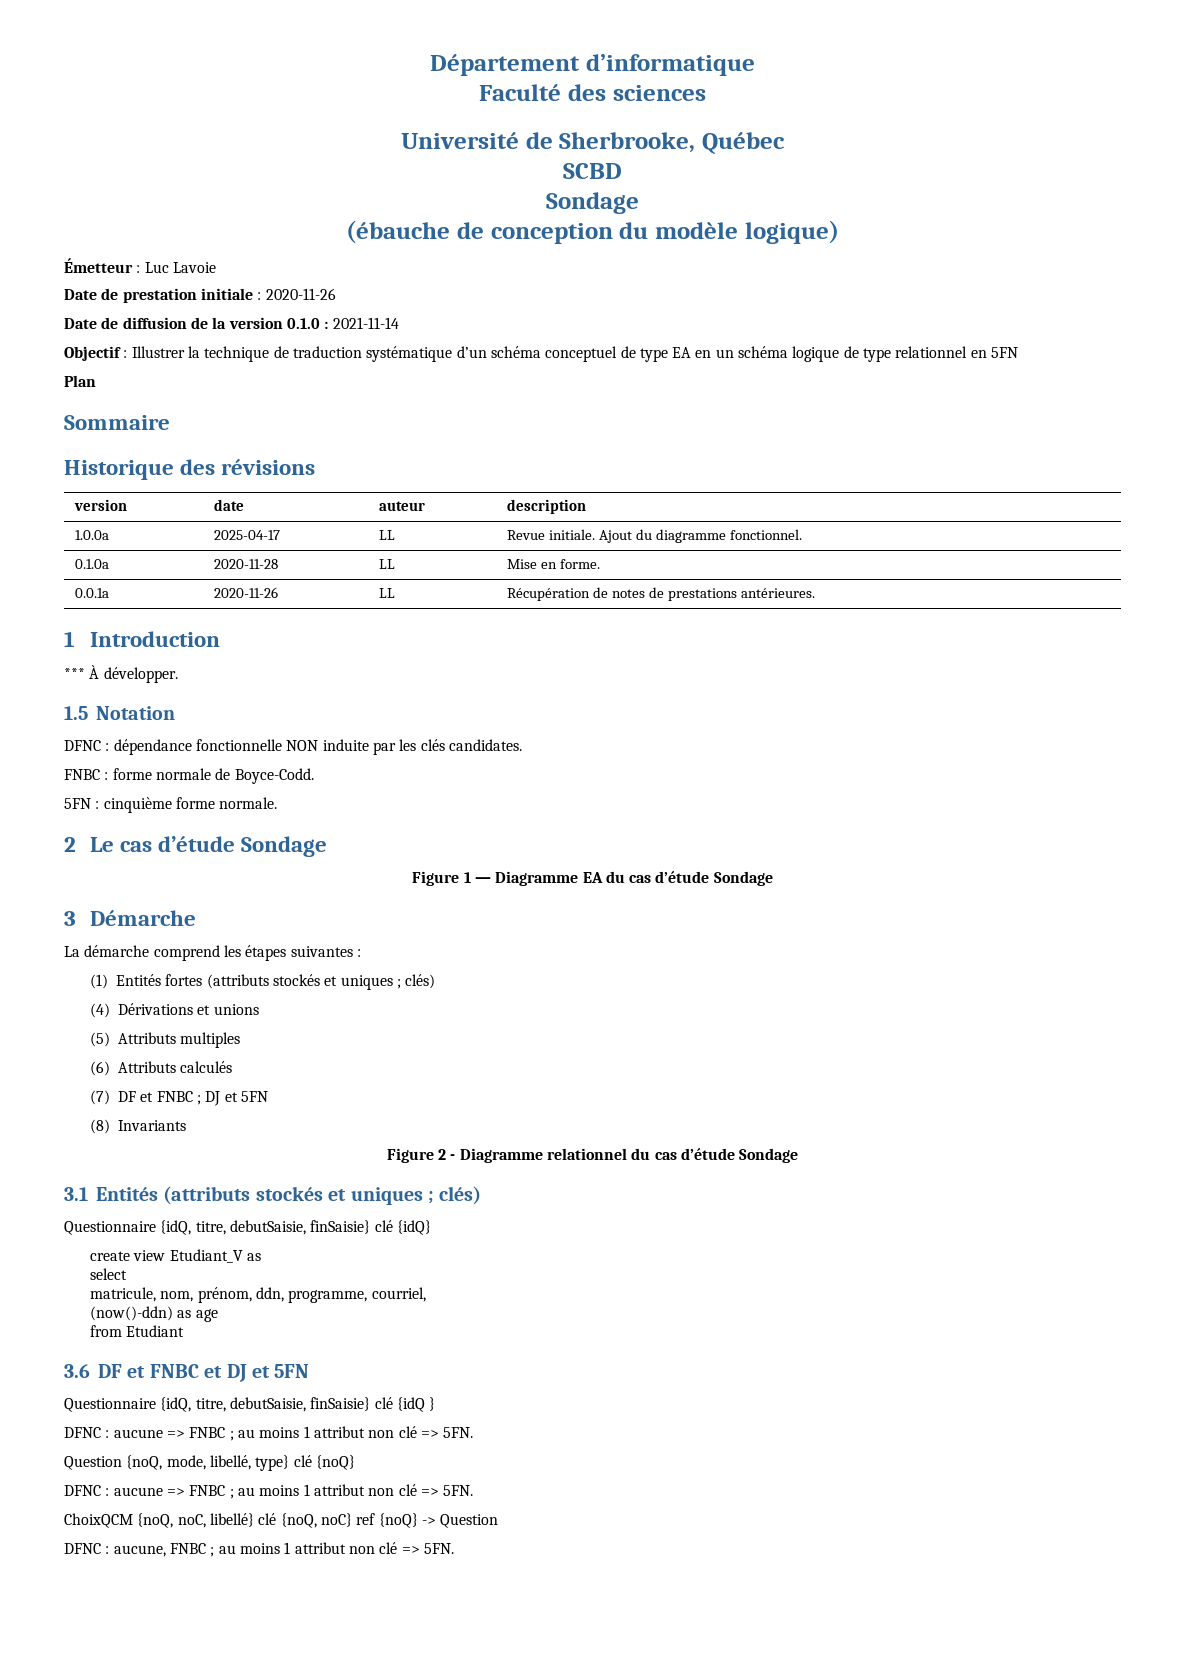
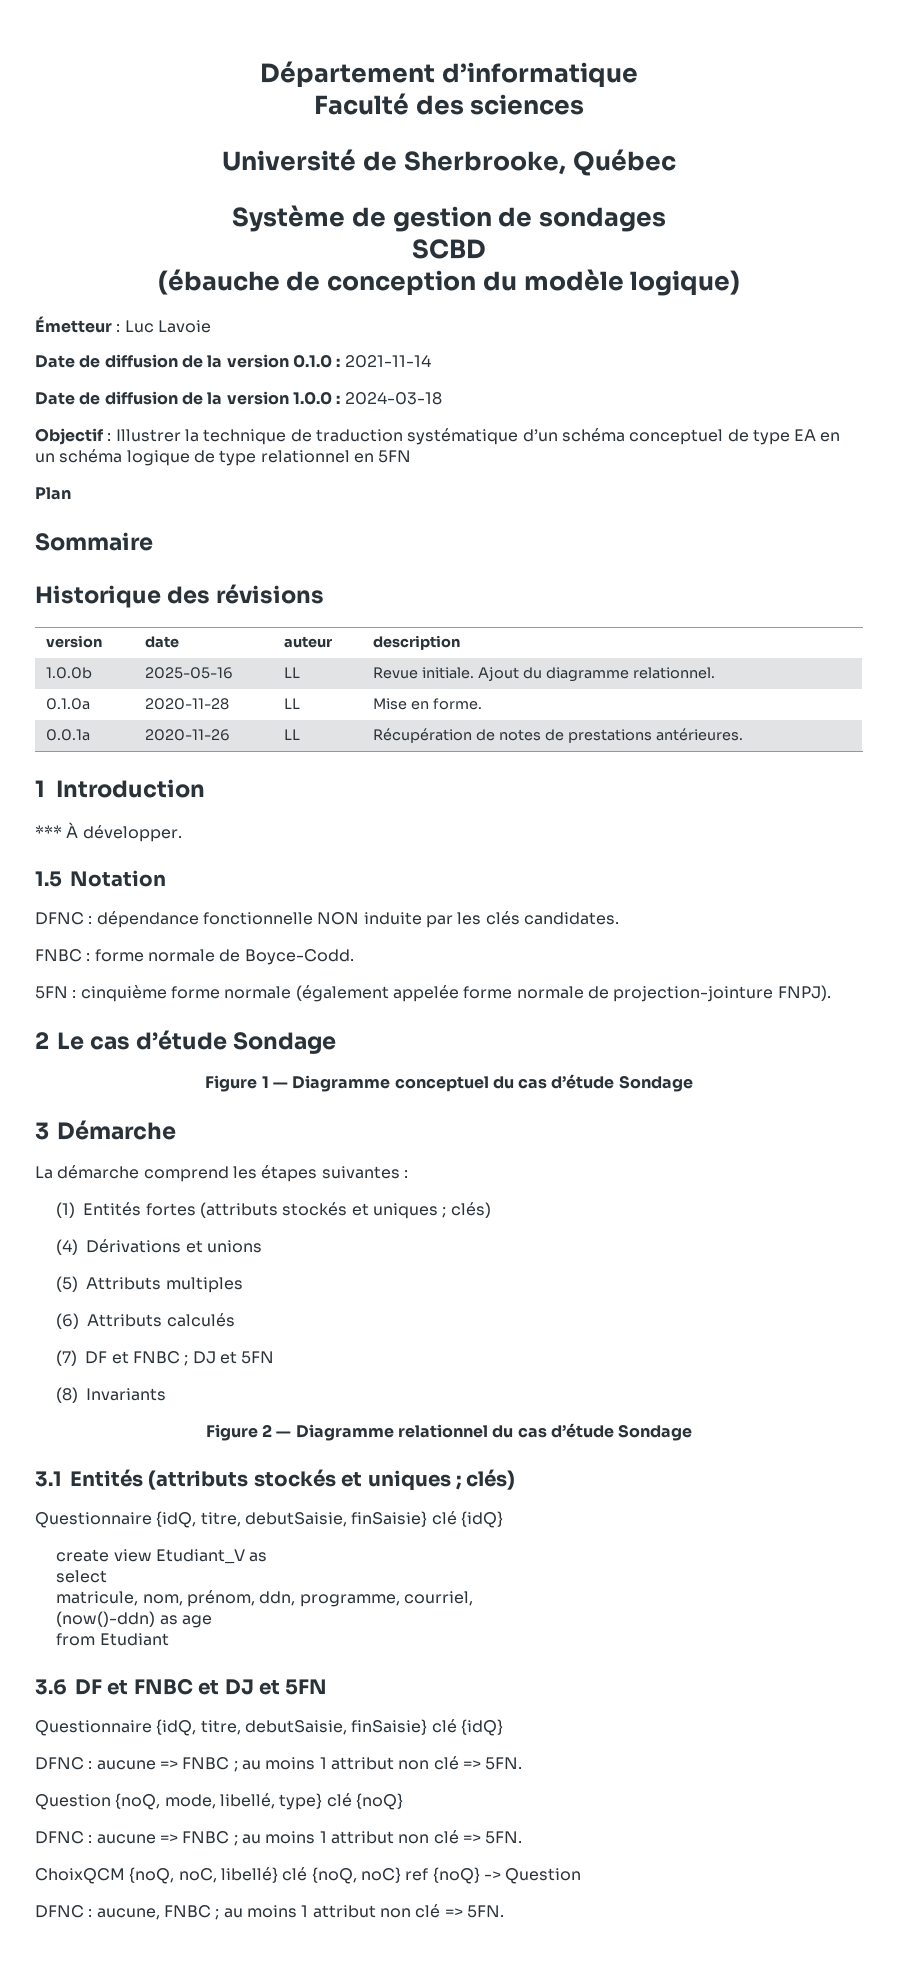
+ Système de gestion de sondages
  SCBD
- Sondage
- Date de prestation initiale : 2020-11-26
  Date de diffusion de la version 0.1.0 : 2021-11-14
+ Date de diffusion de la version 1.0.0 : 2024-03-18
- 1.0.0a | 2025-04-17 | LL | Revue initiale. Ajout du diagramme fonctionnel.
+ 1.0.0b | 2025-05-16 | LL | Revue initiale. Ajout du diagramme relationnel.
- 5FN : cinquième forme normale.
+ 5FN : cinquième forme normale (également appelée forme normale de projection-jointure FNPJ).
- Figure 1 — Diagramme EA du cas d’étude Sondage
+ Figure 1 — Diagramme conceptuel du cas d’étude Sondage
- Figure 2 - Diagramme relationnel du cas d’étude Sondage
+ Figure 2 — Diagramme relationnel du cas d’étude Sondage
  3.6 DF et FNBC et DJ et 5FN
- Questionnaire {idQ, titre, debutSaisie, finSaisie} clé {idQ }
+ Questionnaire {idQ, titre, debutSaisie, finSaisie} clé {idQ}

